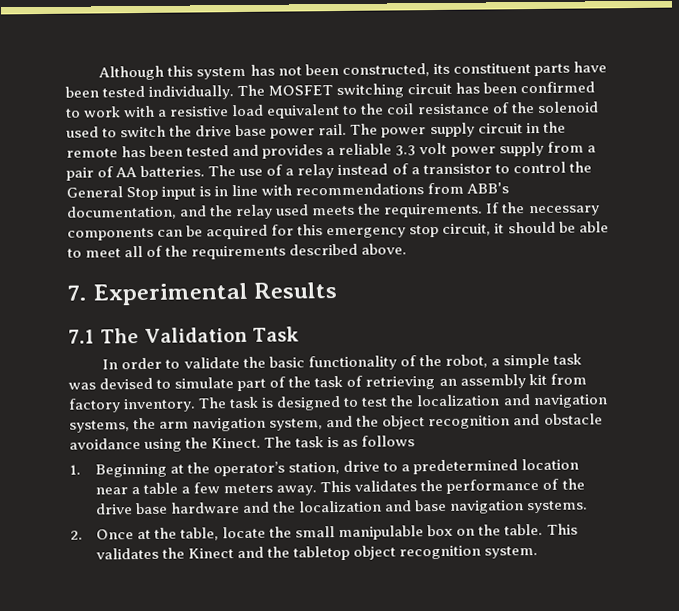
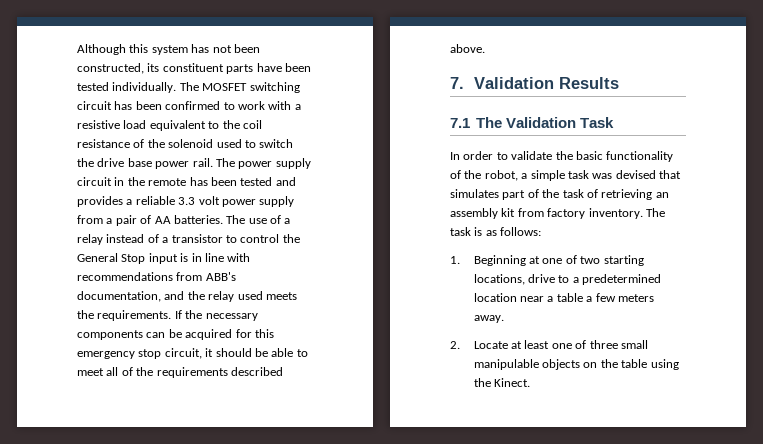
- 7. Experimental Results
+ 7. Validation Results
- In order to validate the basic functionality of the robot, a simple task was devised to simulate part of the task of retrieving an assembly kit from factory inventory.
+ In order to validate the basic functionality of the robot, a simple task was devised that simulates part of the task of retrieving an assembly kit from factory inventory.
- The task is designed to test the localization and navigation systems, the arm navigation system, and the object recognition and obstacle avoidance using the Kinect. The task is as follows
- 1. Beginning at the operator’s station, drive to a predetermined location near a table a few meters away. This validates the performance of the drive base hardware and the localization and base navigation systems.
- 2. Once at the table, locate the small manipulable box on the table. This validates the Kinect and the tabletop object recognition system.
+ The task is as follows:
+ 1. Beginning at one of two starting locations, drive to a predetermined location near a table a few meters away.
+ 2. Locate at least one of three small manipulable objects on the table using the Kinect.

